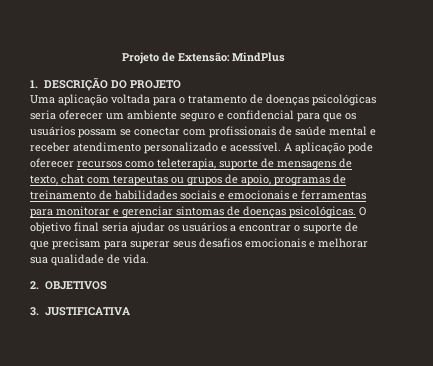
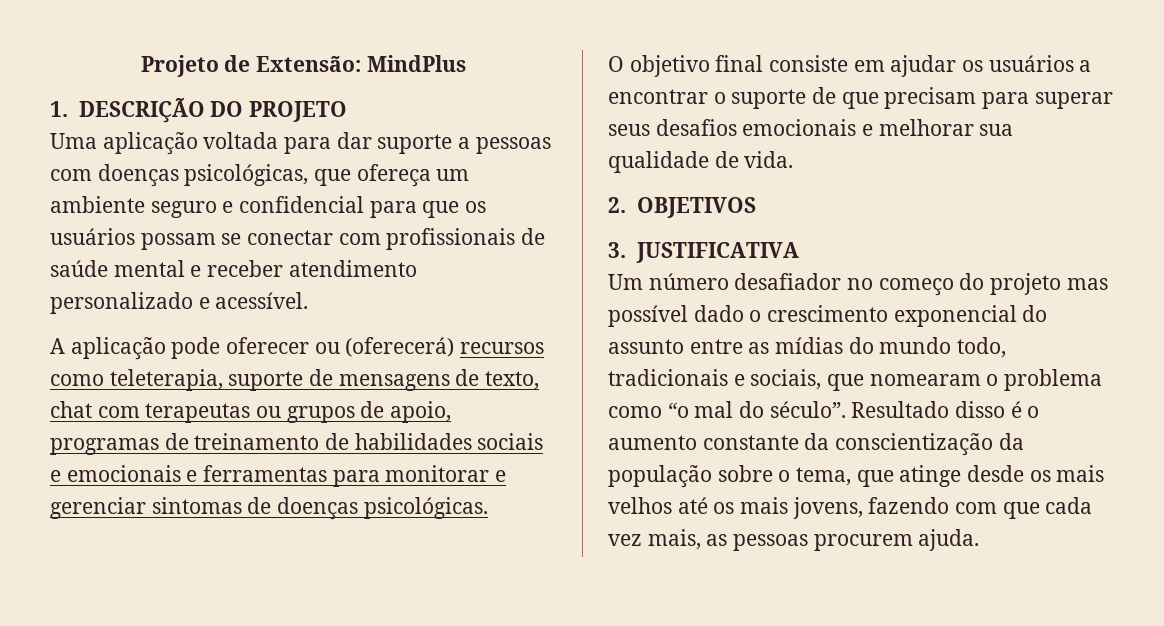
- Uma aplicação voltada para o tratamento de doenças psicológicas seria oferecer um ambiente seguro e confidencial para que os usuários possam se conectar com profissionais de saúde mental e receber atendimento personalizado e acessível. A aplicação pode oferecer recursos como teleterapia, suporte de mensagens de texto, chat com terapeutas ou grupos de apoio, programas de treinamento de habilidades sociais e emocionais e ferramentas para monitorar e gerenciar sintomas de doenças psicológicas. O objetivo final seria ajudar os usuários a encontrar o suporte de que precisam para superar seus desafios emocionais e melhorar sua qualidade de vida.
+ Uma aplicação voltada para dar suporte a pessoas com doenças psicológicas, que ofereça um ambiente seguro e confidencial para que os usuários possam se conectar com profissionais de saúde mental e receber atendimento personalizado e acessível.
+ A aplicação pode oferecer ou (oferecerá) recursos como teleterapia, suporte de mensagens de texto, chat com terapeutas ou grupos de apoio, programas de treinamento de habilidades sociais e emocionais e ferramentas para monitorar e gerenciar sintomas de doenças psicológicas.
+ O objetivo final consiste em ajudar os usuários a encontrar o suporte de que precisam para superar seus desafios emocionais e melhorar sua qualidade de vida.
+ Um número desafiador no começo do projeto mas possível dado o crescimento exponencial do assunto entre as mídias do mundo todo, tradicionais e sociais, que nomearam o problema como “o mal do século”. Resultado disso é o aumento constante da conscientização da população sobre o tema, que atinge desde os mais velhos até os mais jovens, fazendo com que cada vez mais, as pessoas procurem ajuda.

